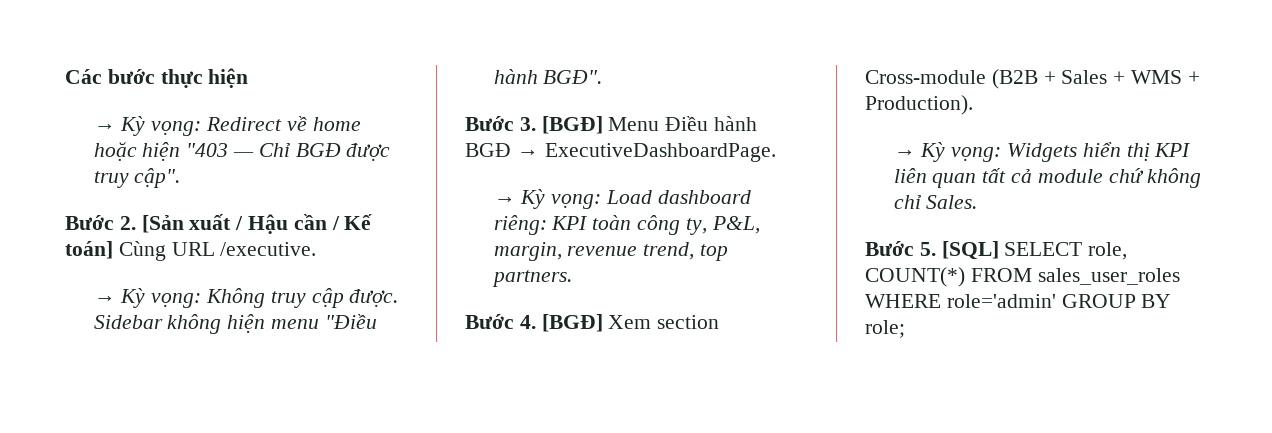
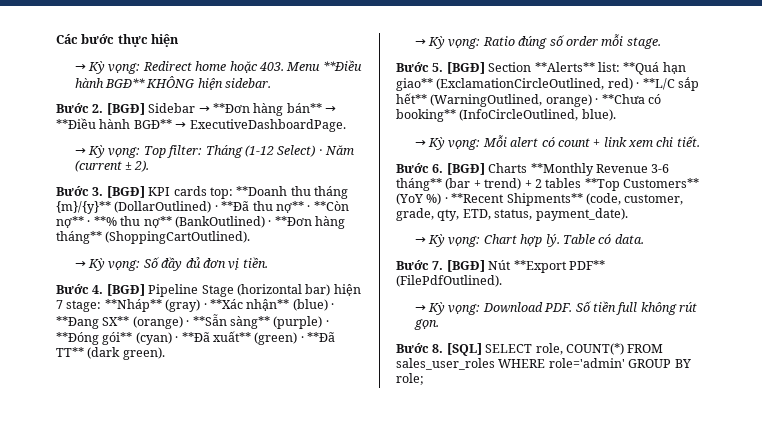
- → Kỳ vọng: Redirect về home hoặc hiện "403 — Chỉ BGĐ được truy cập".
- Bước 2. [Sản xuất / Hậu cần / Kế toán] Cùng URL /executive.
- → Kỳ vọng: Không truy cập được. Sidebar không hiện menu "Điều hành BGĐ".
- Bước 3. [BGĐ] Menu Điều hành BGĐ → ExecutiveDashboardPage.
+ → Kỳ vọng: Redirect home hoặc 403. Menu **Điều hành BGĐ** KHÔNG hiện sidebar.
+ Bước 2. [BGĐ] Sidebar → **Đơn hàng bán** → **Điều hành BGĐ** → ExecutiveDashboardPage.
- → Kỳ vọng: Load dashboard riêng: KPI toàn công ty, P&L, margin, revenue trend, top partners.
- Bước 4. [BGĐ] Xem section Cross-module (B2B + Sales + WMS + Production).
- → Kỳ vọng: Widgets hiển thị KPI liên quan tất cả module chứ không chỉ Sales.
- Bước 5. [SQL] SELECT role, COUNT(*) FROM sales_user_roles WHERE role='admin' GROUP BY role;
+ → Kỳ vọng: Top filter: Tháng (1-12 Select) · Năm (current ± 2).
+ Bước 3. [BGĐ] KPI cards top: **Doanh thu tháng {m}/{y}** (DollarOutlined) · **Đã thu nợ** · **Còn nợ** · **% thu nợ** (BankOutlined) · **Đơn hàng tháng** (ShoppingCartOutlined).
+ → Kỳ vọng: Số đầy đủ đơn vị tiền.
+ Bước 4. [BGĐ] Pipeline Stage (horizontal bar) hiện 7 stage: **Nháp** (gray) · **Xác nhận** (blue) · **Đang SX** (orange) · **Sẵn sàng** (purple) · **Đóng gói** (cyan) · **Đã xuất** (green) · **Đã TT** (dark green).
+ → Kỳ vọng: Ratio đúng số order mỗi stage.
+ Bước 5. [BGĐ] Section **Alerts** list: **Quá hạn giao** (ExclamationCircleOutlined, red) · **L/C sắp hết** (WarningOutlined, orange) · **Chưa có booking** (InfoCircleOutlined, blue).
+ → Kỳ vọng: Mỗi alert có count + link xem chi tiết.
+ Bước 6. [BGĐ] Charts **Monthly Revenue 3-6 tháng** (bar + trend) + 2 tables **Top Customers** (YoY %) · **Recent Shipments** (code, customer, grade, qty, ETD, status, payment_date).
+ → Kỳ vọng: Chart hợp lý. Table có data.
+ Bước 7. [BGĐ] Nút **Export PDF** (FilePdfOutlined).
+ → Kỳ vọng: Download PDF. Số tiền full không rút gọn.
+ Bước 8. [SQL] SELECT role, COUNT(*) FROM sales_user_roles WHERE role='admin' GROUP BY role;

